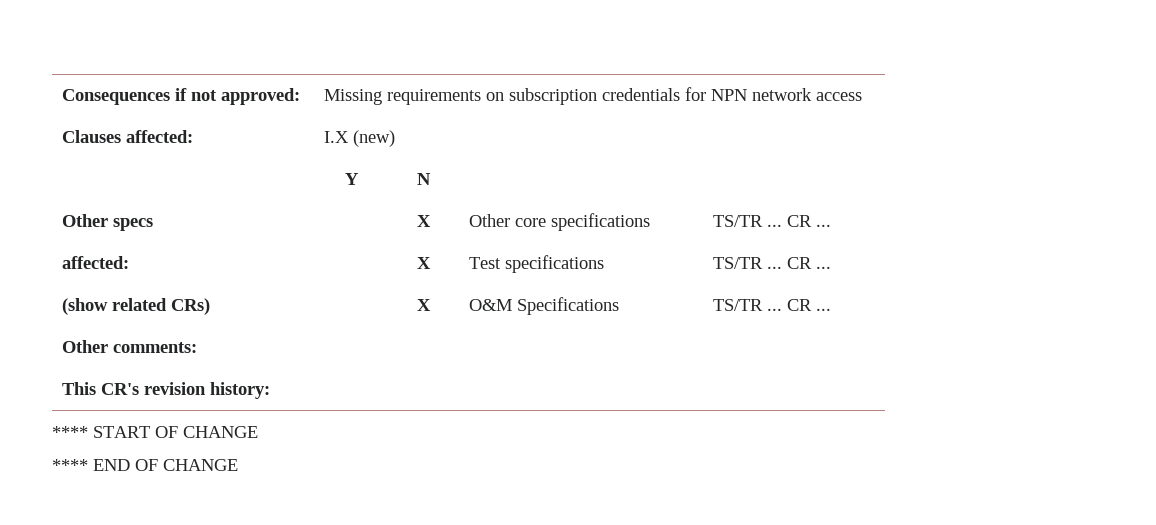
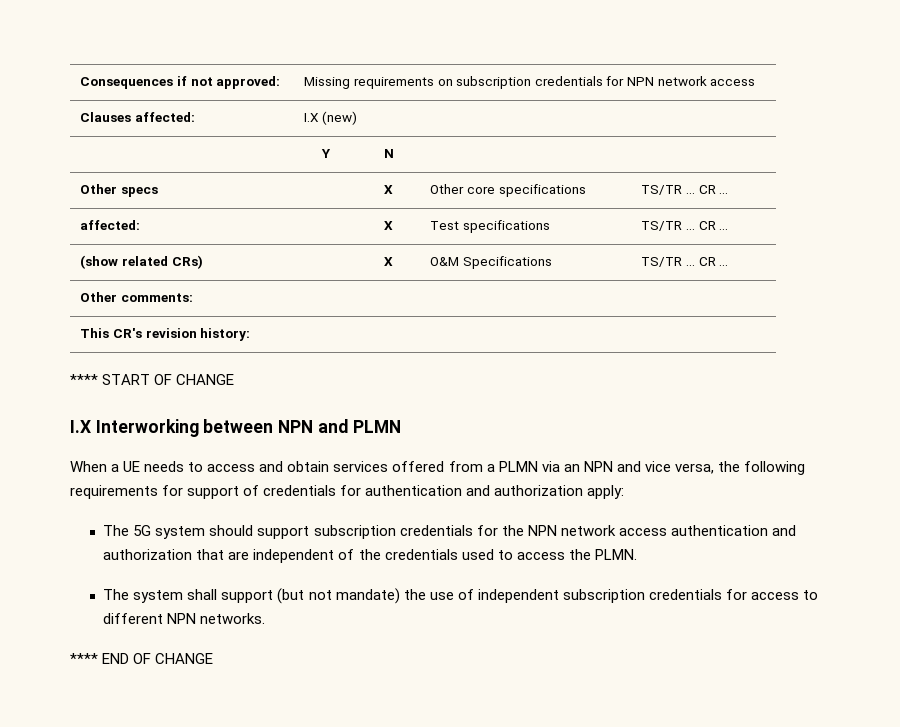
+ I.X Interworking between NPN and PLMN
+ When a UE needs to access and obtain services offered from a PLMN via an NPN and vice versa, the following requirements for support of credentials for authentication and authorization apply:
+ The 5G system should support subscription credentials for the NPN network access authentication and authorization that are independent of the credentials used to access the PLMN.
+ The system shall support (but not mandate) the use of independent subscription credentials for access to different NPN networks.

